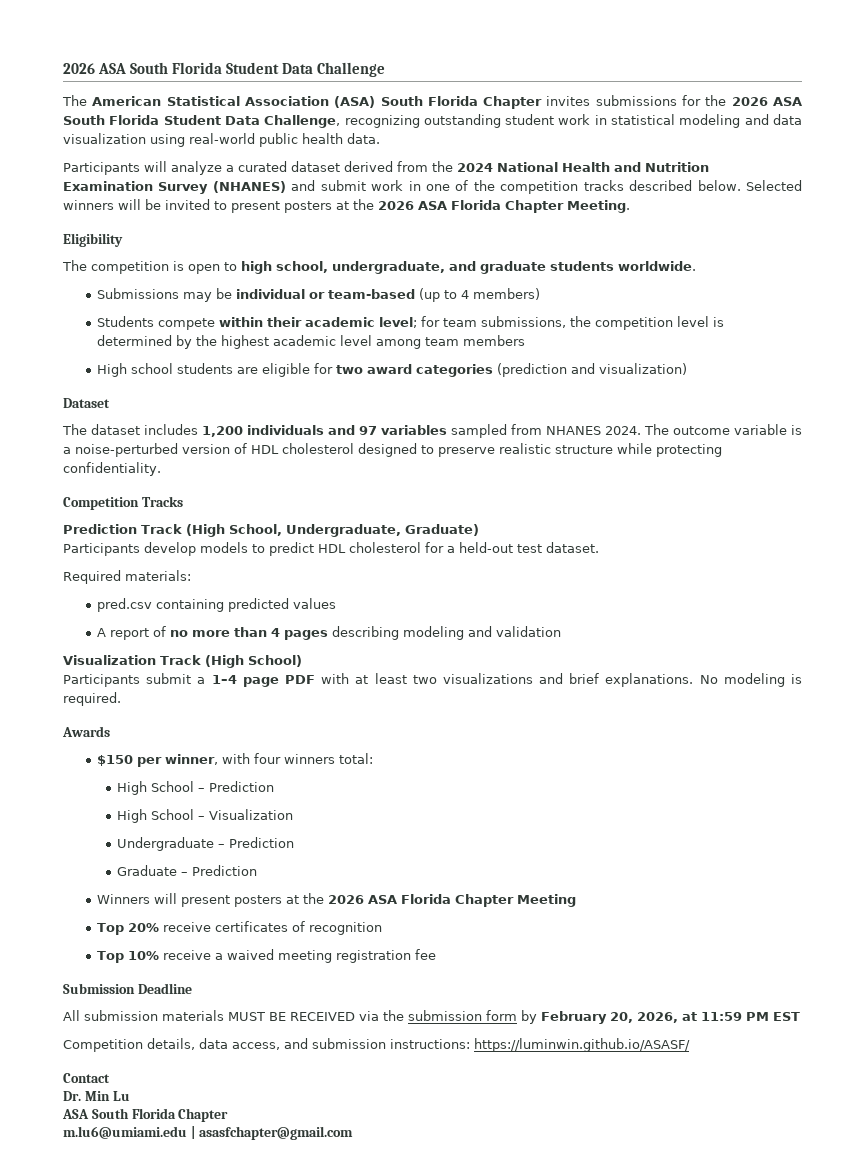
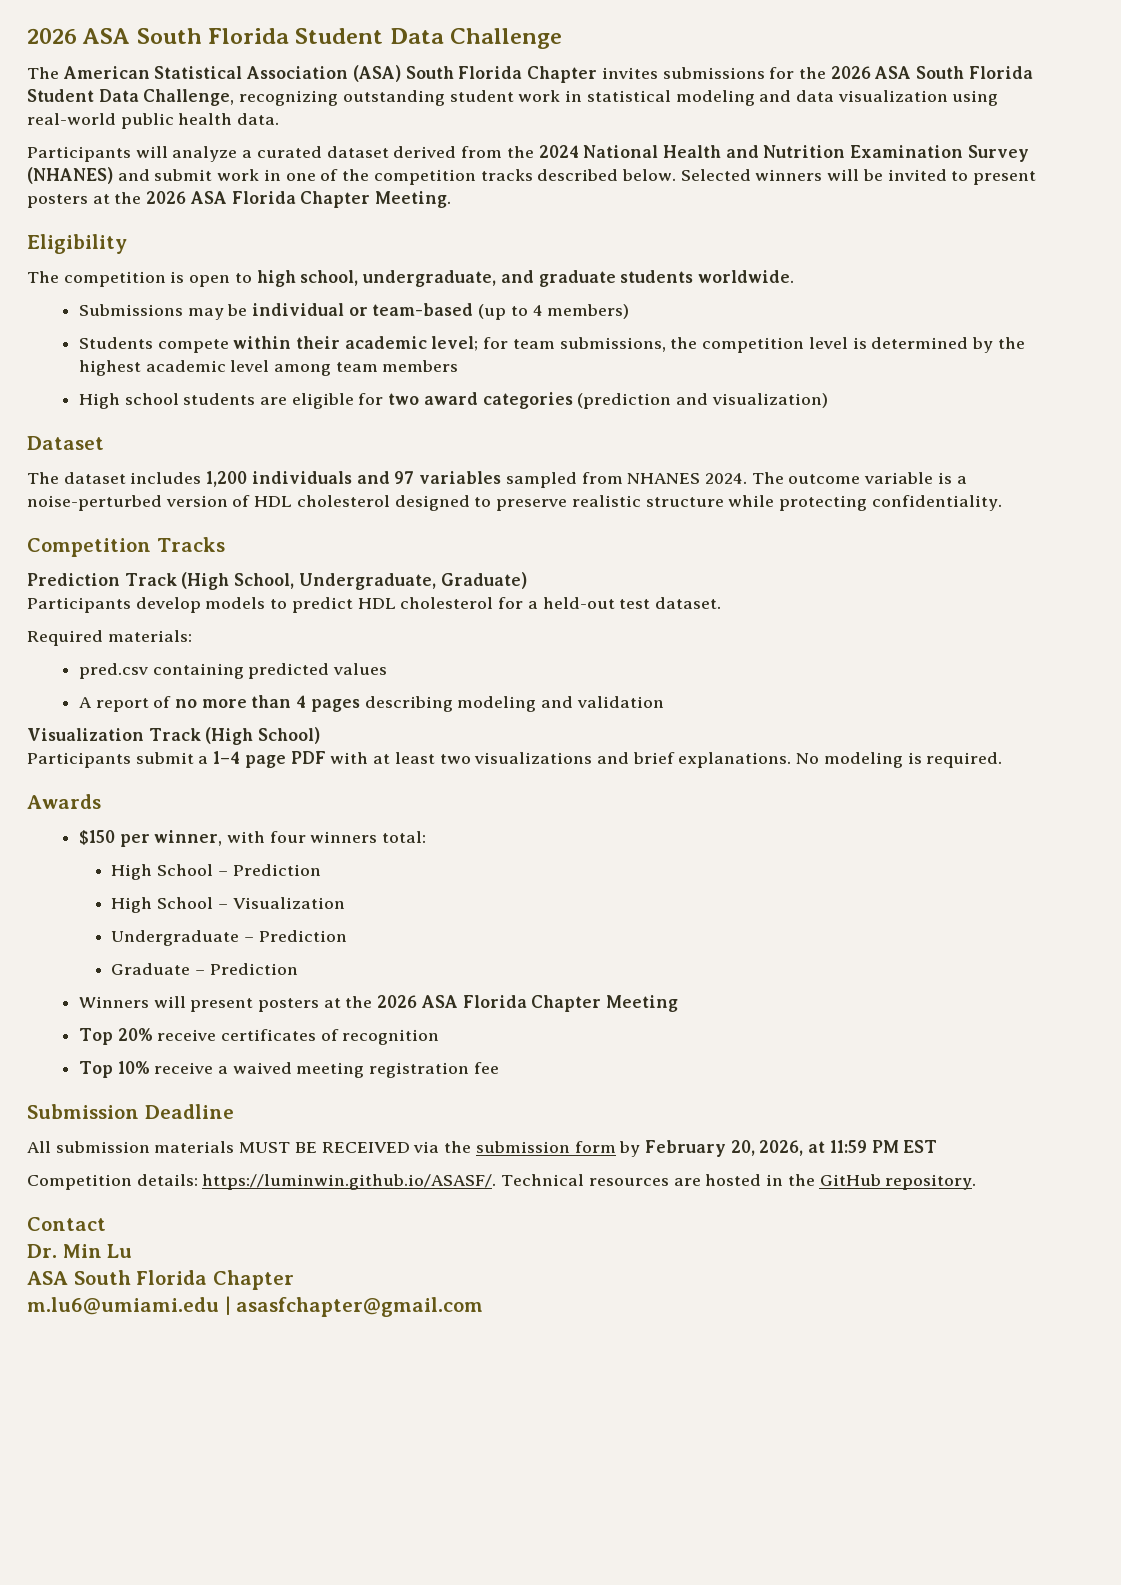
- Competition details, data access, and submission instructions: https://luminwin.github.io/ASASF/
+ Competition details: https://luminwin.github.io/ASASF/. Technical resources are hosted in the GitHub repository.

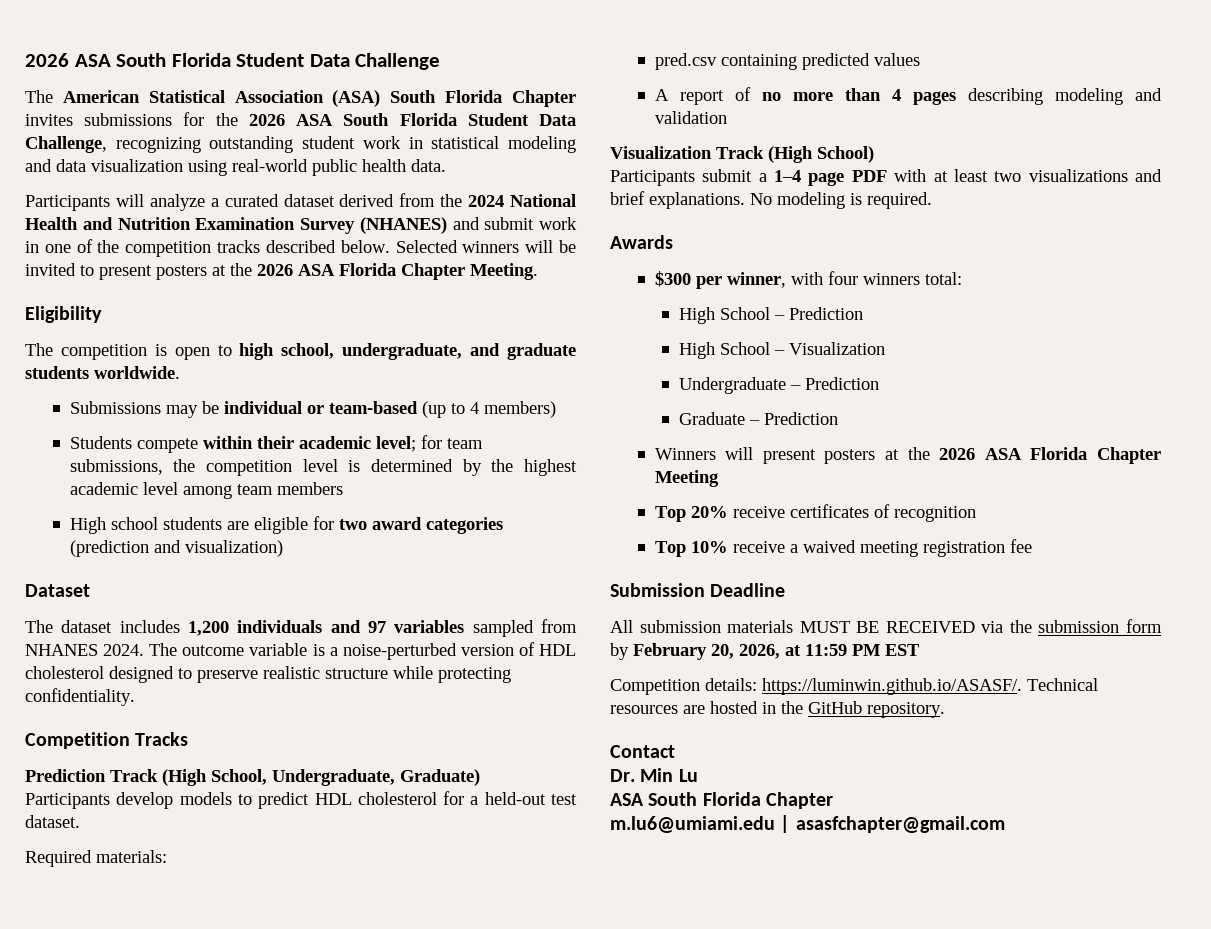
- $150 per winner, with four winners total:
+ $300 per winner, with four winners total:

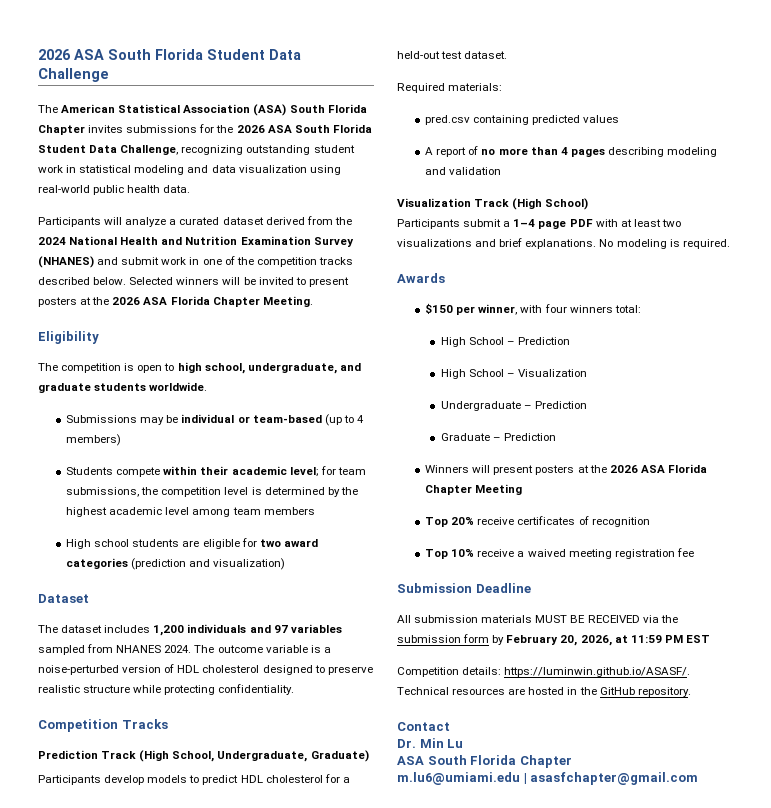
- $300 per winner, with four winners total:
+ $150 per winner, with four winners total:

